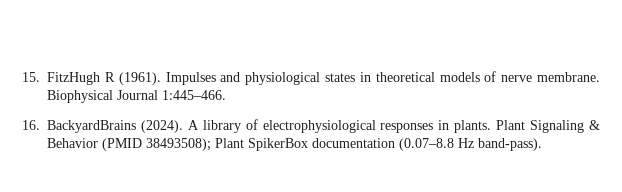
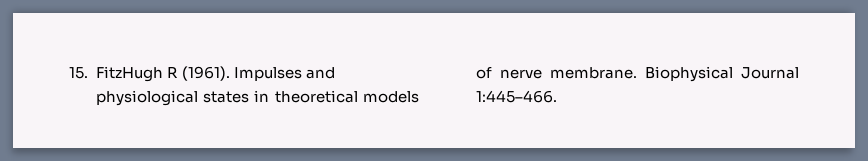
- 16. BackyardBrains (2024). A library of electrophysiological responses in plants. Plant Signaling & Behavior (PMID 38493508); Plant SpikerBox documentation (0.07–8.8 Hz band-pass).

